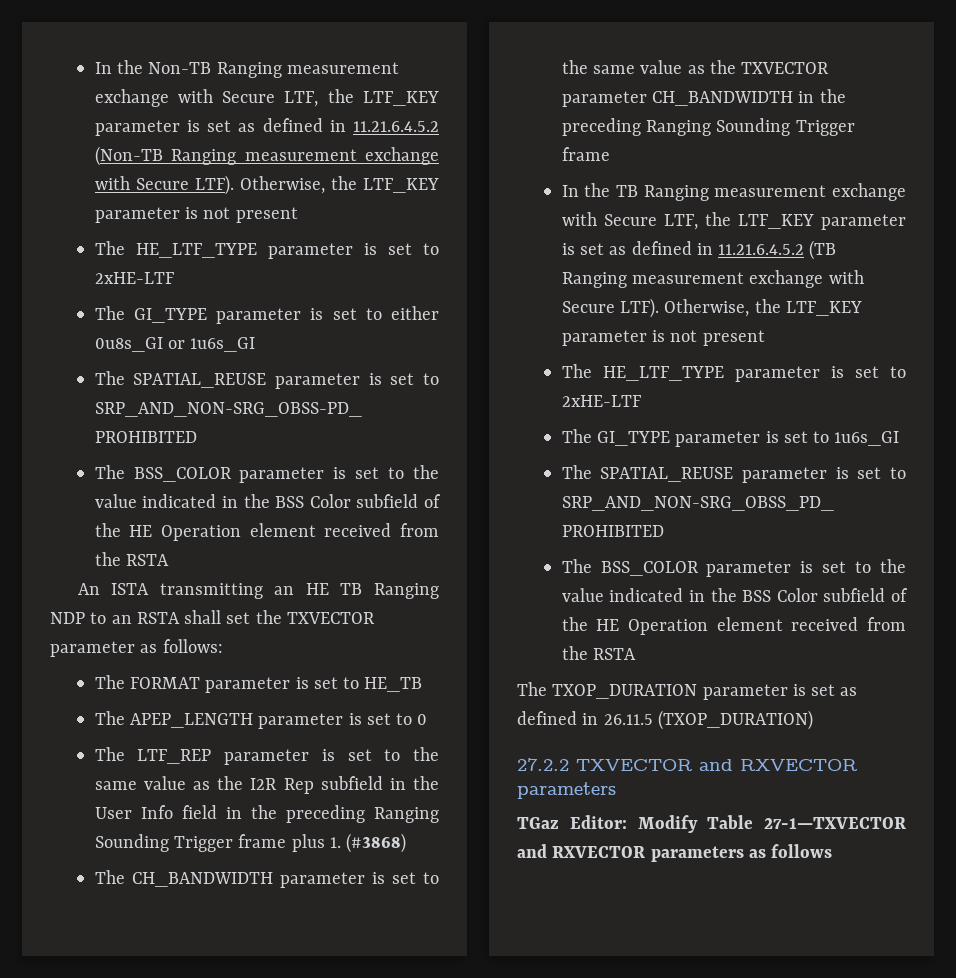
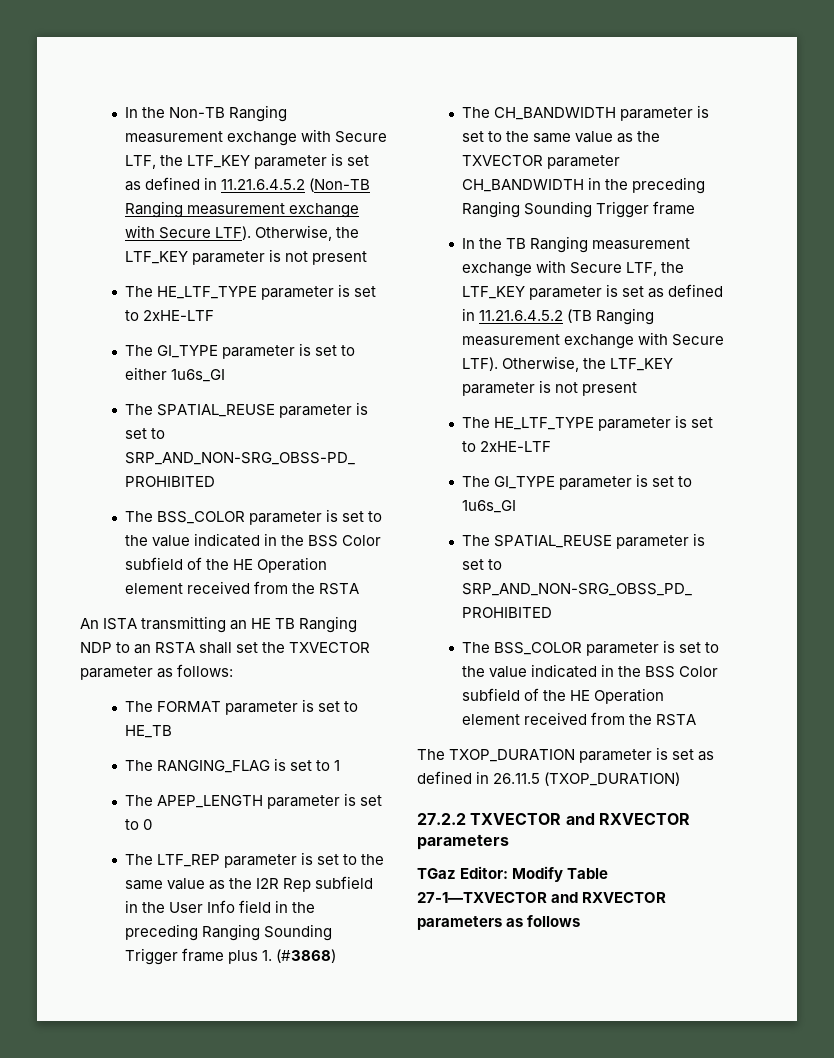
- The GI_TYPE parameter is set to either 0u8s_GI or 1u6s_GI
+ The GI_TYPE parameter is set to either 1u6s_GI
+ The RANGING_FLAG is set to 1

